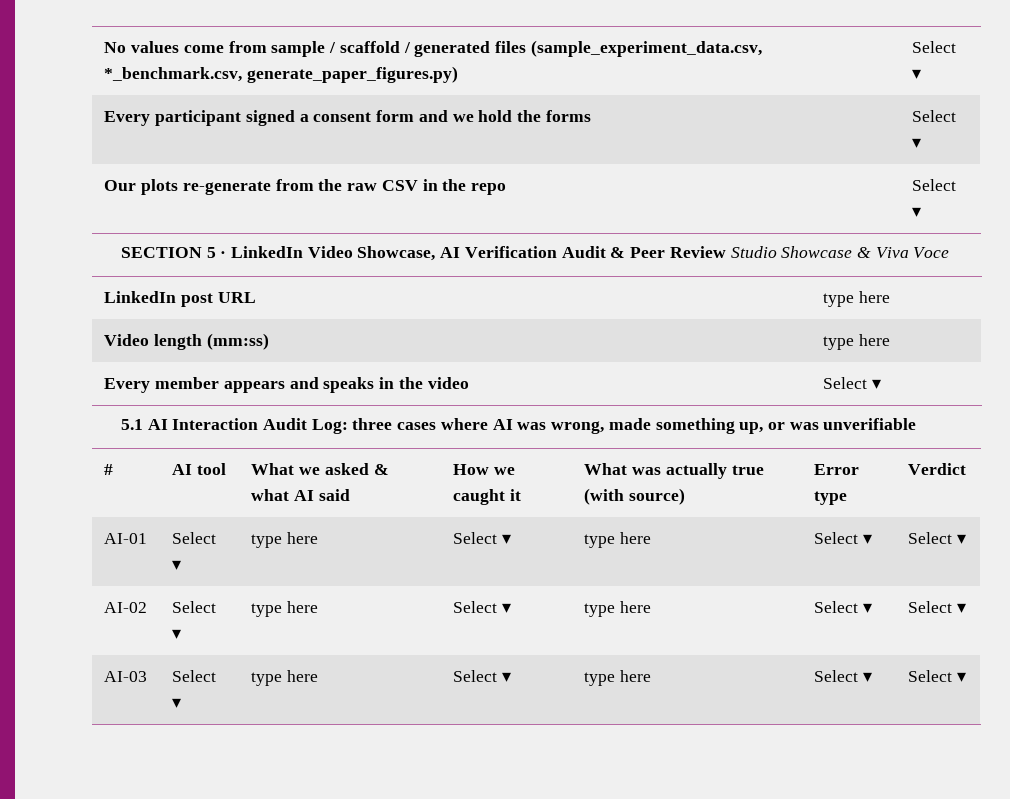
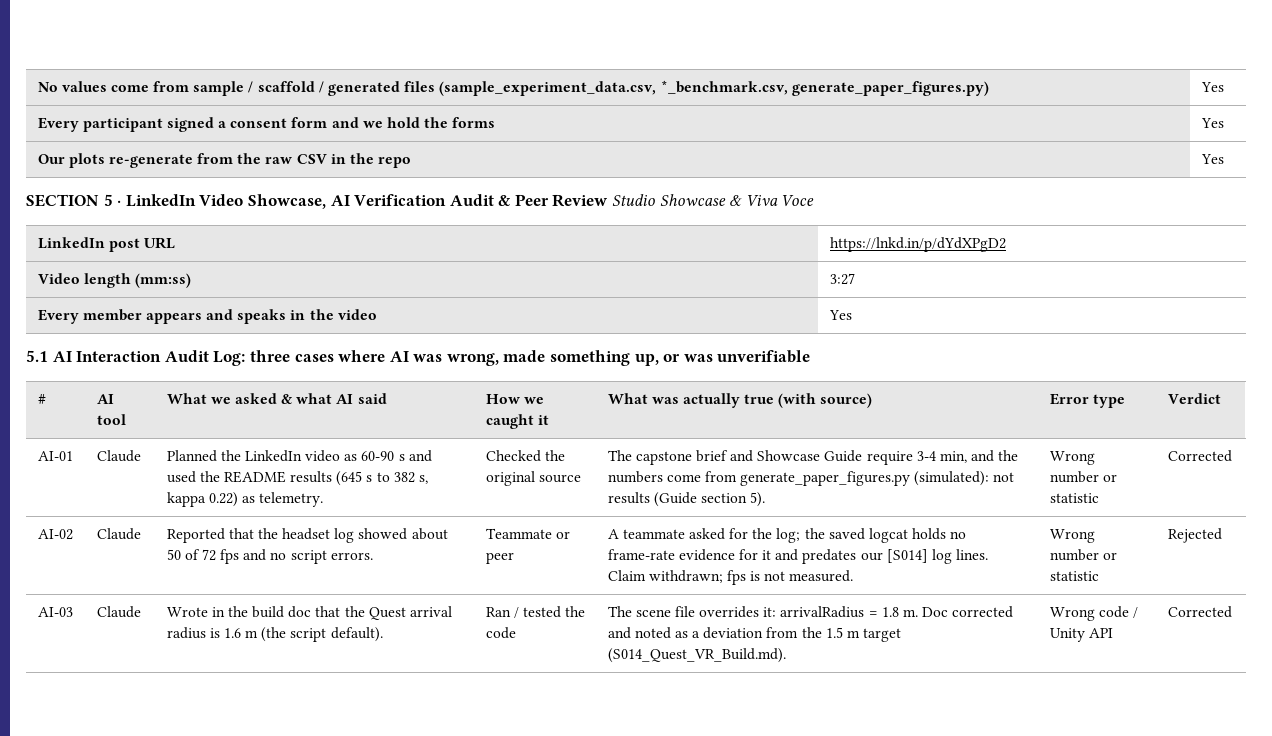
- No values come from sample / scaffold / generated files (sample_experiment_data.csv, *_benchmark.csv, generate_paper_figures.py) | Select ▾
+ No values come from sample / scaffold / generated files (sample_experiment_data.csv, *_benchmark.csv, generate_paper_figures.py) | Yes
- Every participant signed a consent form and we hold the forms | Select ▾
+ Every participant signed a consent form and we hold the forms | Yes
- Our plots re-generate from the raw CSV in the repo | Select ▾
+ Our plots re-generate from the raw CSV in the repo | Yes
- LinkedIn post URL | type here
+ LinkedIn post URL | https://lnkd.in/p/dYdXPgD2
- Video length (mm:ss) | type here
+ Video length (mm:ss) | 3:27
- Every member appears and speaks in the video | Select ▾
+ Every member appears and speaks in the video | Yes
- AI-01 | Select ▾ | type here | Select ▾ | type here | Select ▾ | Select ▾
- AI-02 | Select ▾ | type here | Select ▾ | type here | Select ▾ | Select ▾
- AI-03 | Select ▾ | type here | Select ▾ | type here | Select ▾ | Select ▾
+ AI-01 | Claude | Planned the LinkedIn video as 60-90 s and used the README results (645 s to 382 s, kappa 0.22) as telemetry. | Checked the original source | The capstone brief and Showcase Guide require 3-4 min, and the numbers come from generate_paper_figures.py (simulated): not results (Guide section 5). | Wrong number or statistic | Corrected
+ AI-02 | Claude | Reported that the headset log showed about 50 of 72 fps and no script errors. | Teammate or peer | A teammate asked for the log; the saved logcat holds no frame-rate evidence for it and predates our [S014] log lines. Claim withdrawn; fps is not measured. | Wrong number or statistic | Rejected
+ AI-03 | Claude | Wrote in the build doc that the Quest arrival radius is 1.6 m (the script default). | Ran / tested the code | The scene file overrides it: arrivalRadius = 1.8 m. Doc corrected and noted as a deviation from the 1.5 m target (S014_Quest_VR_Build.md). | Wrong code / Unity API | Corrected

